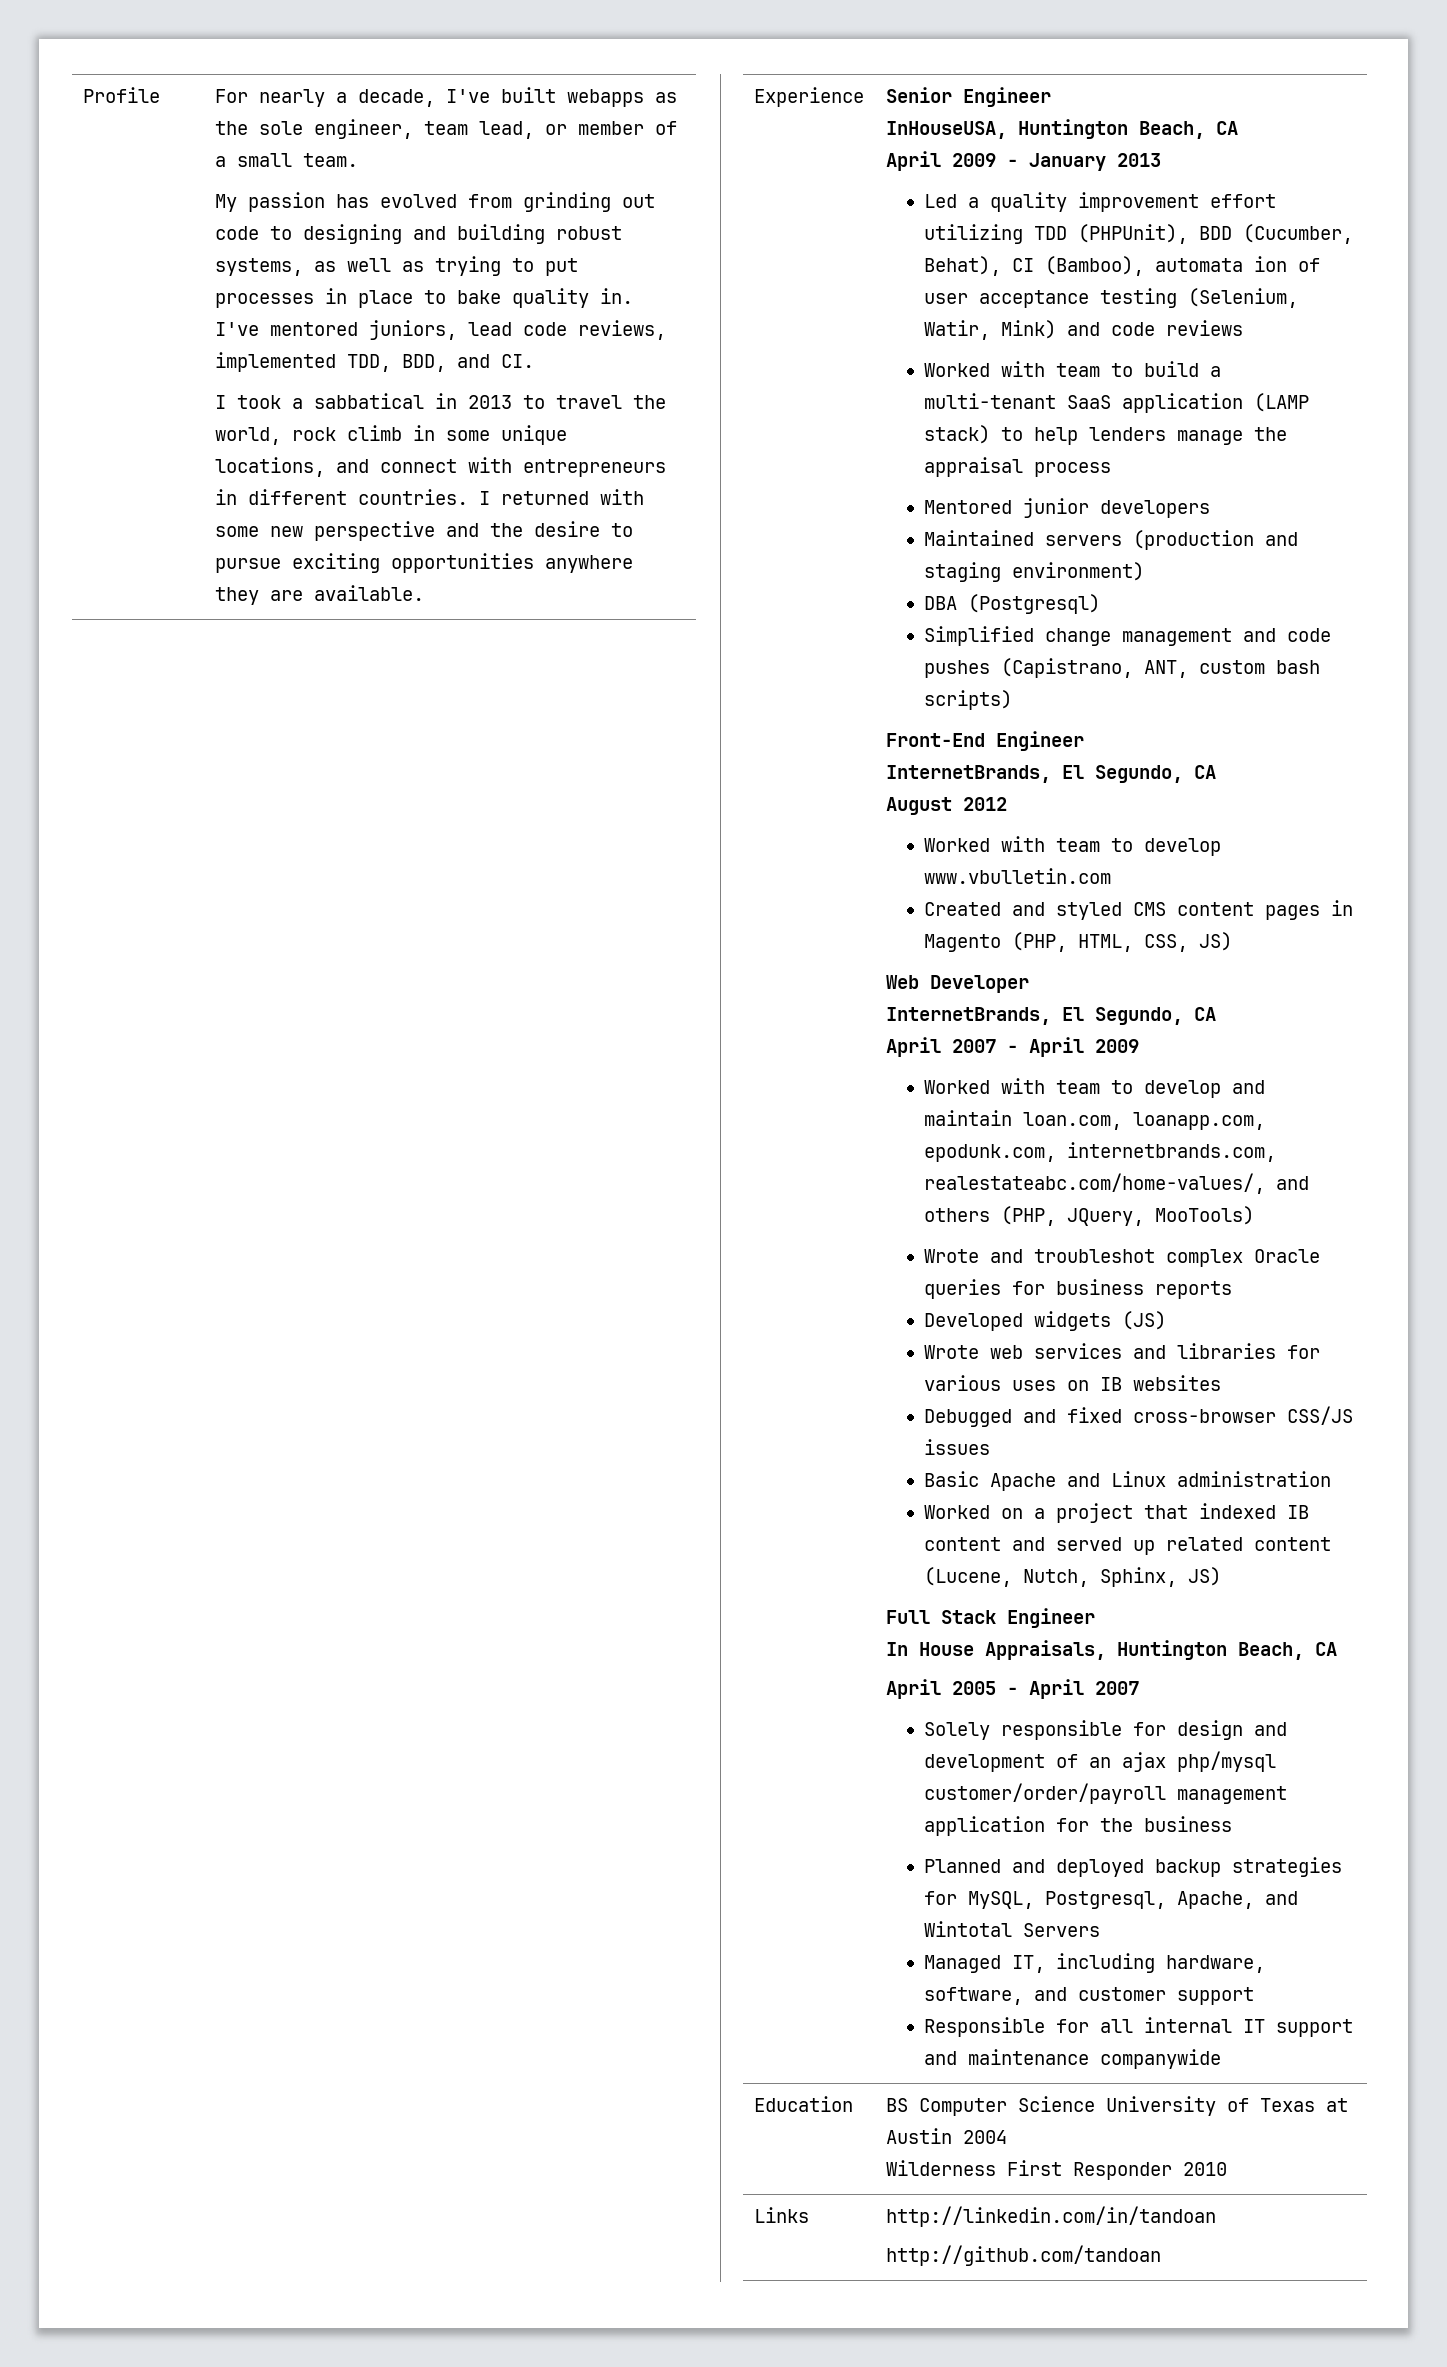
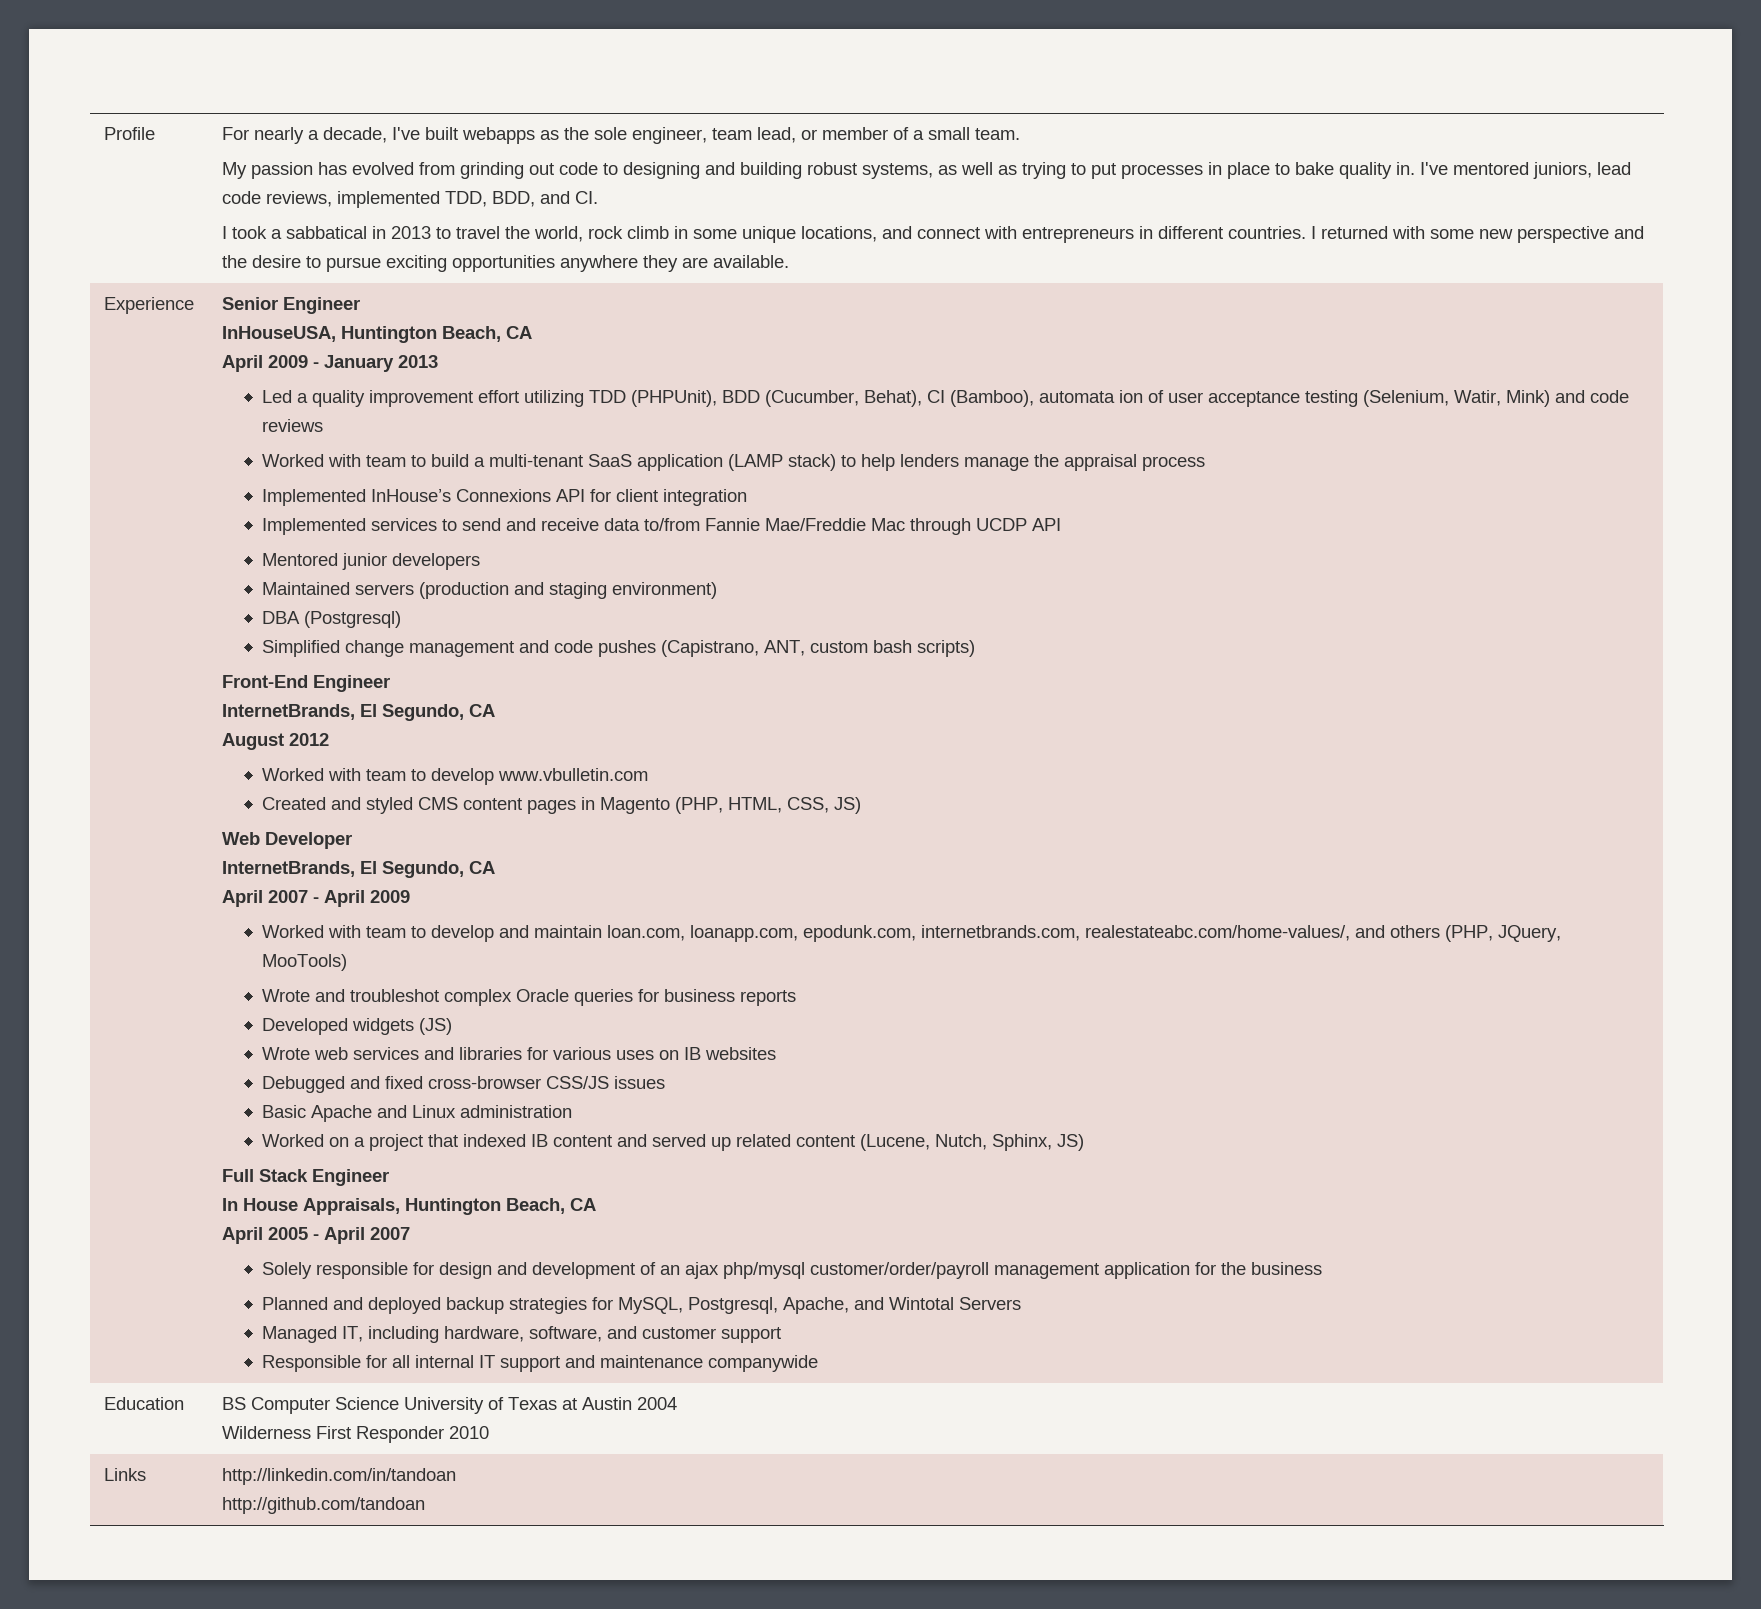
+ Implemented InHouse’s Connexions API for client integration
+ Implemented services to send and receive data to/from Fannie Mae/Freddie Mac through UCDP API

